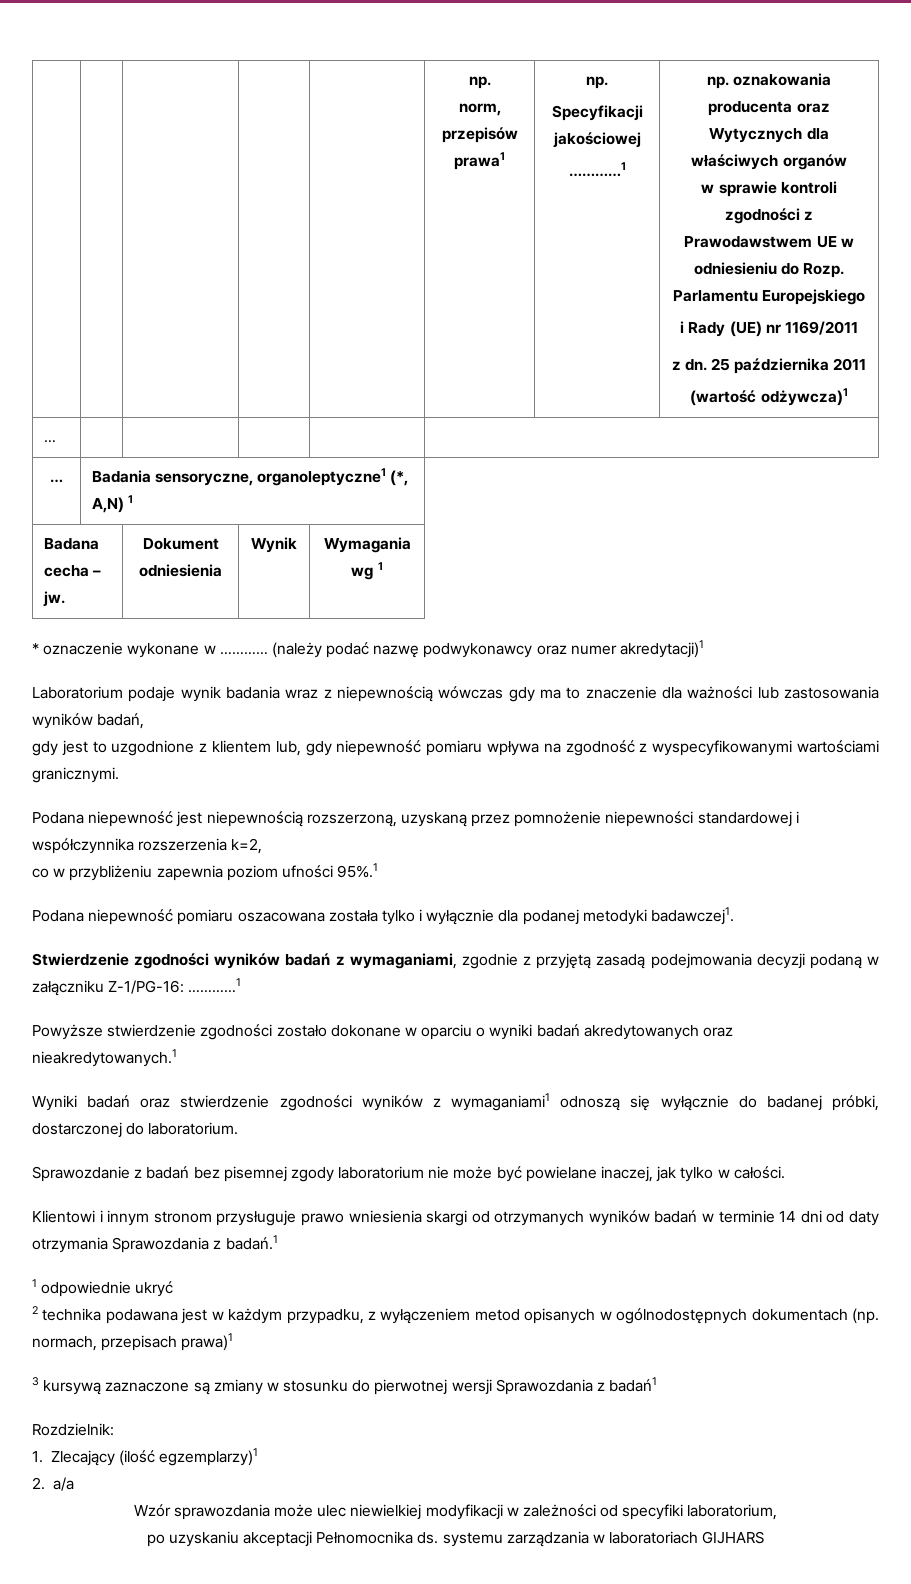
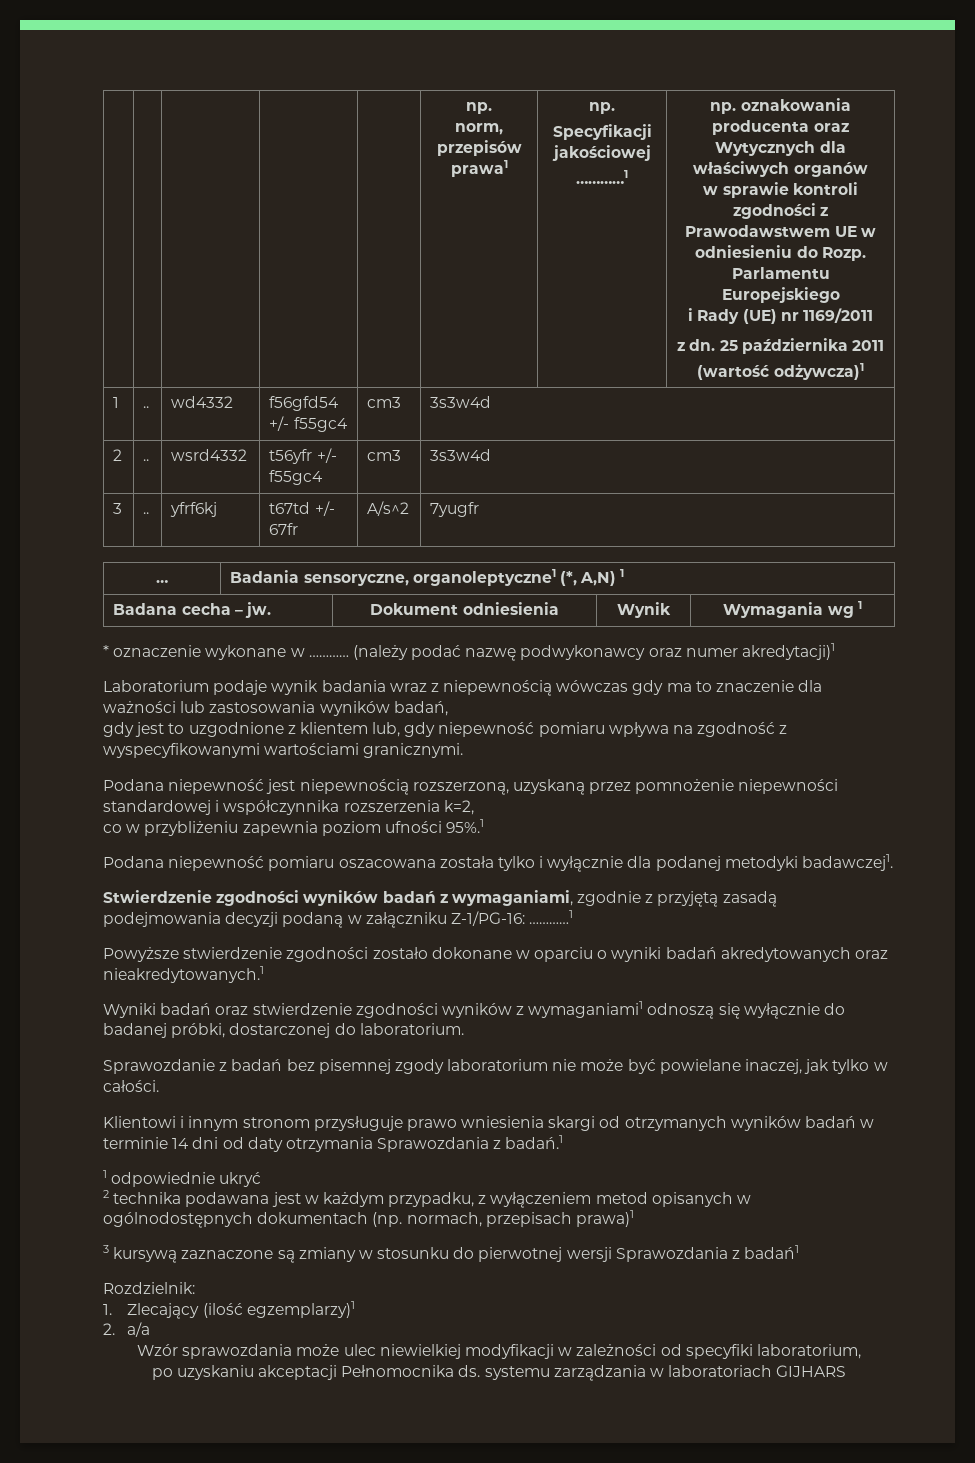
- … | | | | |
+ 1 | .. | wd4332 | f56gfd54 +/- f55gc4 | cm3 | 3s3w4d
+ 2 | .. | wsrd4332 | t56yfr +/- f55gc4 | cm3 | 3s3w4d
+ 3 | .. | yfrf6kj | t67td +/- 67fr | A/s^2 | 7yugfr

